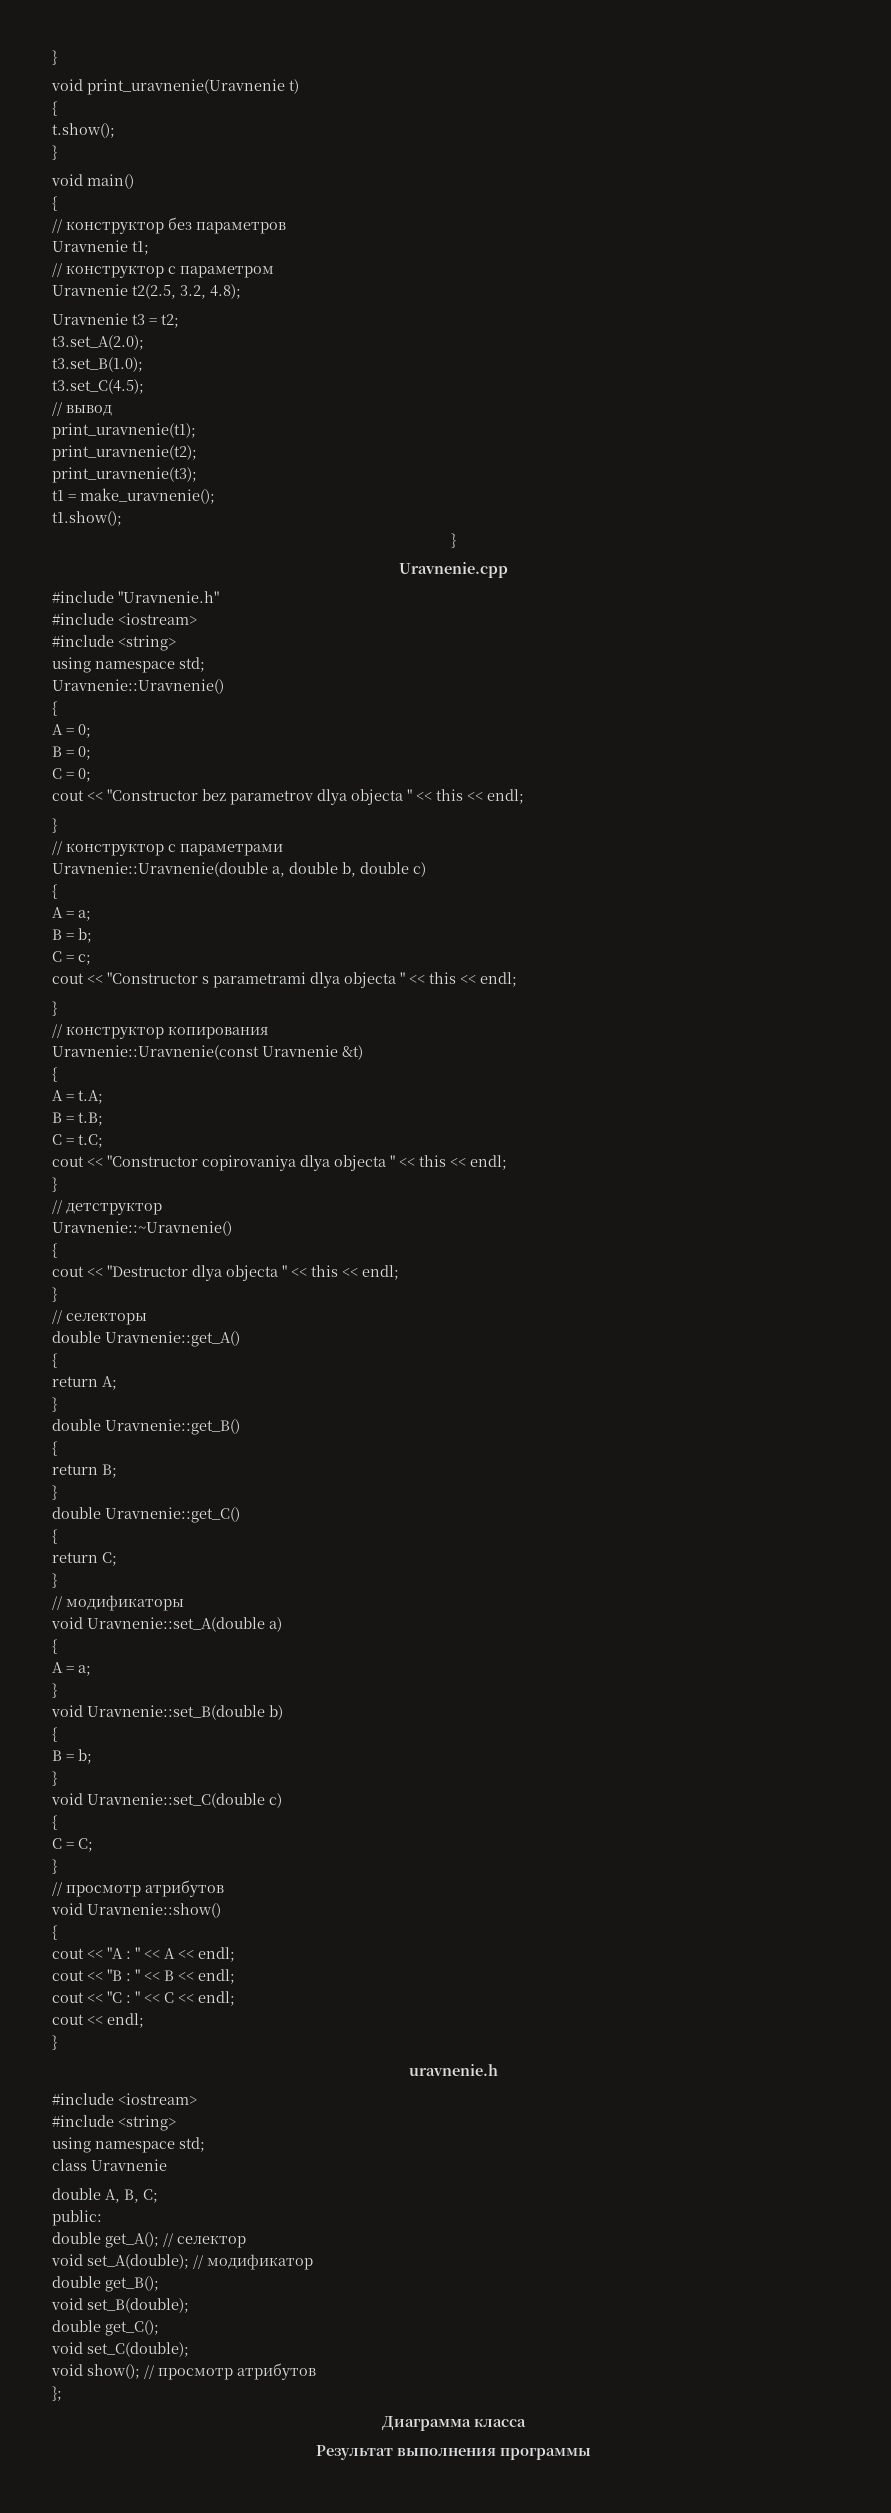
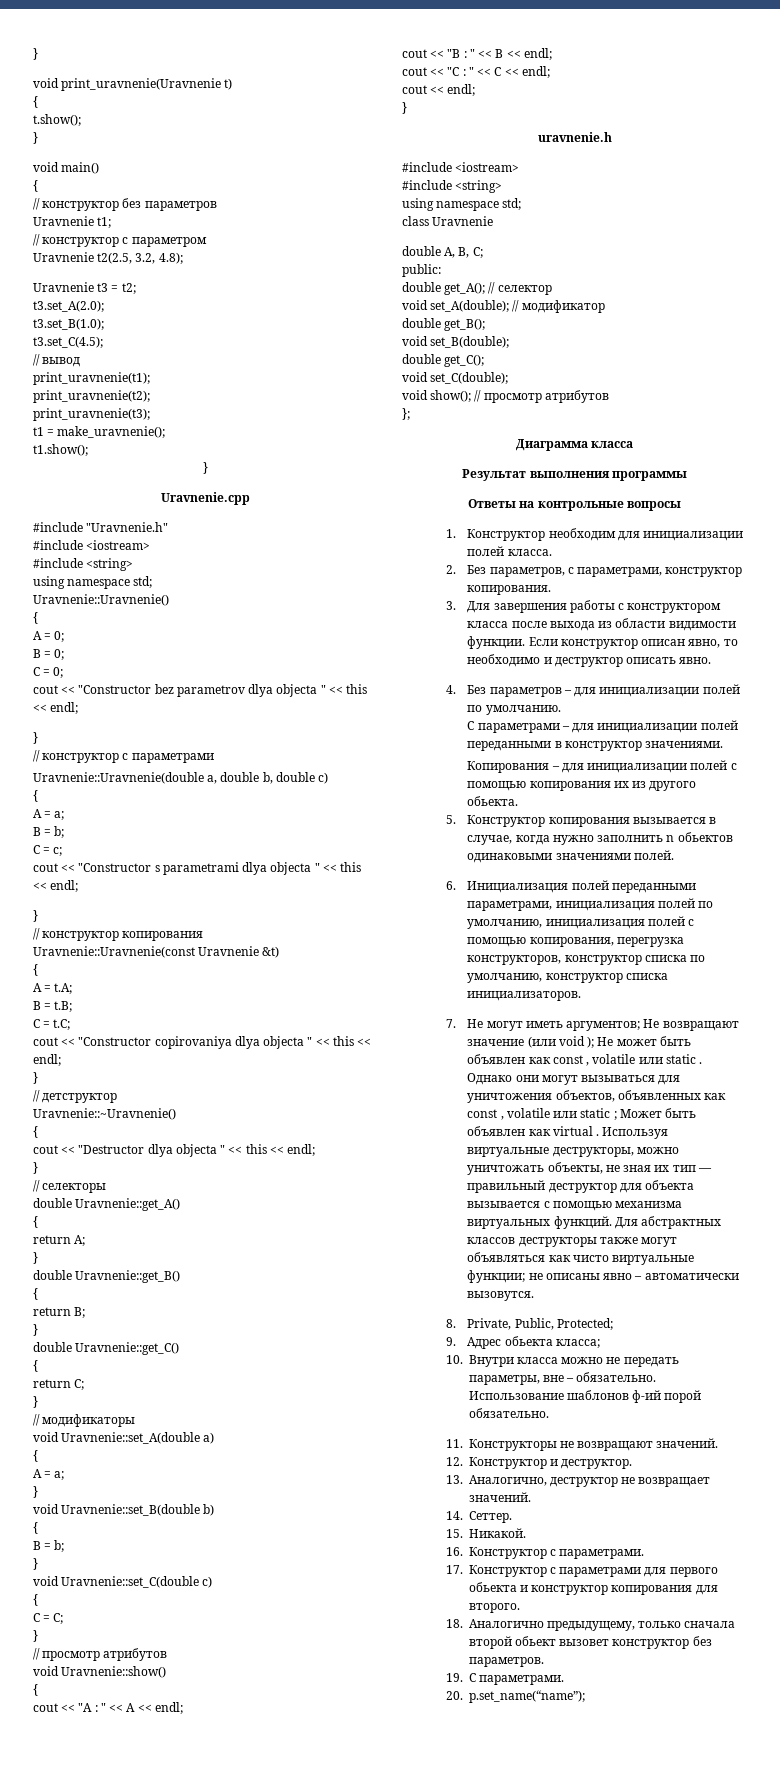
+ Ответы на контрольные вопросы
+ 1. Конструктор необходим для инициализации полей класса.
+ 2. Без параметров, с параметрами, конструктор копирования.
+ 3. Для завершения работы с конструктором класса после выхода из области видимости функции. Если конструктор описан явно, то необходимо и деструктор описать явно.
+ 4. Без параметров – для инициализации полей по умолчанию.
+ С параметрами – для инициализации полей переданными в конструктор значениями.
+ Копирования – для инициализации полей с помощью копирования их из другого обьекта.
+ 5. Конструктор копирования вызывается в случае, когда нужно заполнить n обьектов одинаковыми значениями полей.
+ 6. Инициализация полей переданными параметрами, инициализация полей по умолчанию, инициализация полей с помощью копирования, перегрузка конструкторов, конструктор списка по умолчанию, конструктор списка инициализаторов.
+ 7. Не могут иметь аргументов; Не возвращают значение (или void ); Не может быть объявлен как const , volatile или static . Однако они могут вызываться для уничтожения объектов, объявленных как const , volatile или static ; Может быть объявлен как virtual . Используя виртуальные деструкторы, можно уничтожать объекты, не зная их тип — правильный деструктор для объекта вызывается с помощью механизма виртуальных функций. Для абстрактных классов деструкторы также могут объявляться как чисто виртуальные функции; не описаны явно – автоматически вызовутся.
+ 8. Private, Public, Protected;
+ 9. Адрес обьекта класса;
+ 10. Внутри класса можно не передать параметры, вне – обязательно. Использование шаблонов ф-ий порой обязательно.
+ 11. Конструкторы не возвращают значений.
+ 12. Конструктор и деструктор.
+ 13. Аналогично, деструктор не возвращает значений.
+ 14. Сеттер.
+ 15. Никакой.
+ 16. Конструктор с параметрами.
+ 17. Конструктор с параметрами для первого обьекта и конструктор копирования для второго.
+ 18. Аналогично предыдущему, только сначала второй обьект вызовет конструктор без параметров.
+ 19. С параметрами.
+ 20. p.set_name(“name”);

